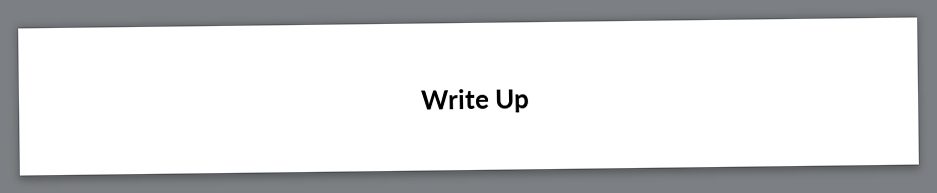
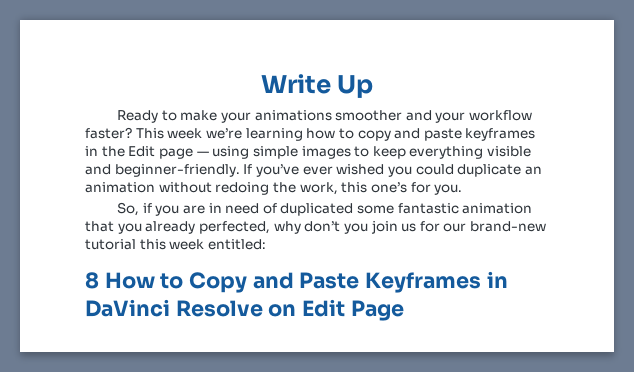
+ Ready to make your animations smoother and your workflow faster? This week we’re learning how to copy and paste keyframes in the Edit page — using simple images to keep everything visible and beginner-friendly. If you’ve ever wished you could duplicate an animation without redoing the work, this one’s for you.
+ So, if you are in need of duplicated some fantastic animation that you already perfected, why don’t you join us for our brand-new tutorial this week entitled:
+ 8 How to Copy and Paste Keyframes in DaVinci Resolve on Edit Page

